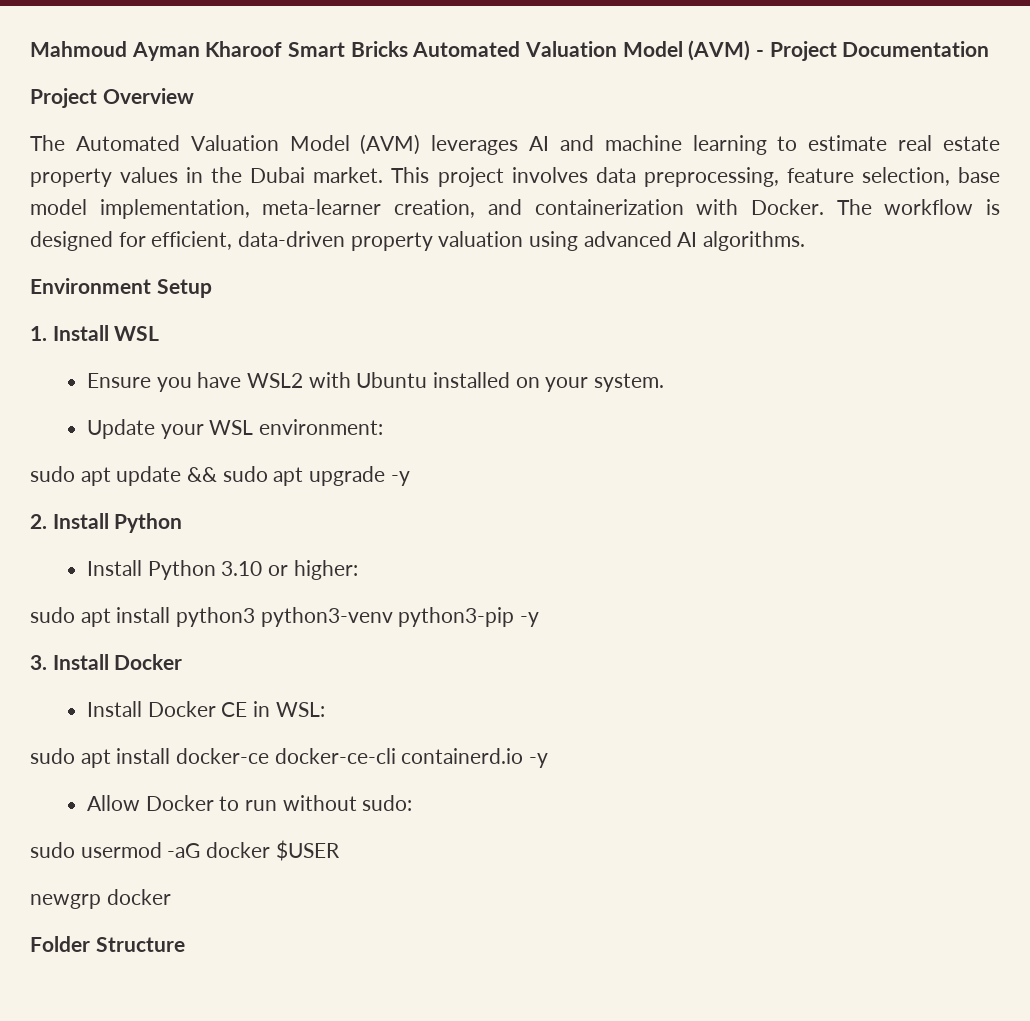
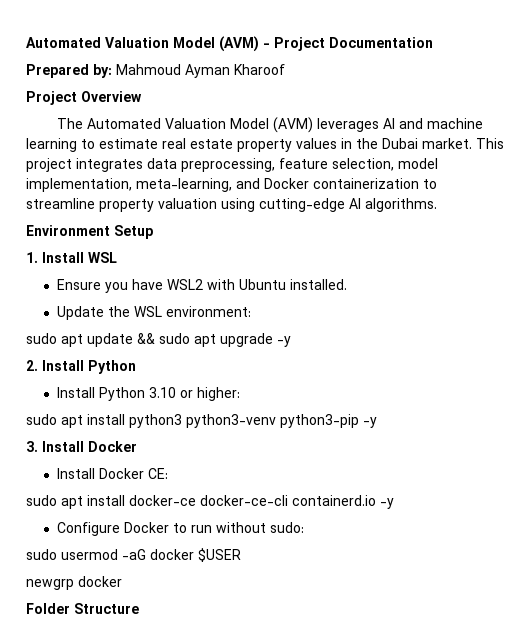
- Mahmoud Ayman Kharoof Smart Bricks Automated Valuation Model (AVM) - Project Documentation
+ Automated Valuation Model (AVM) - Project Documentation
+ Prepared by: Mahmoud Ayman Kharoof
- This project involves data preprocessing, feature selection, base model implementation, meta-learner creation, and containerization with Docker. The workflow is designed for efficient, data-driven property valuation using advanced AI algorithms.
+ This project integrates data preprocessing, feature selection, model implementation, meta-learning, and Docker containerization to streamline property valuation using cutting-edge AI algorithms.
- Ensure you have WSL2 with Ubuntu installed on your system.
+ Ensure you have WSL2 with Ubuntu installed.
- Update your WSL environment:
+ Update the WSL environment:
- Install Docker CE in WSL:
+ Install Docker CE:
- Allow Docker to run without sudo:
+ Configure Docker to run without sudo:

